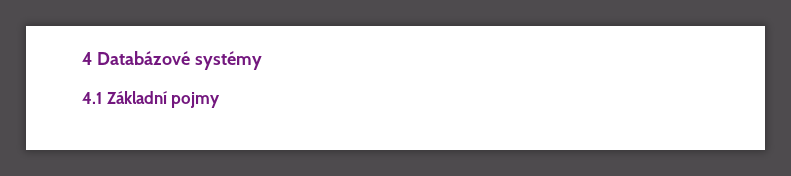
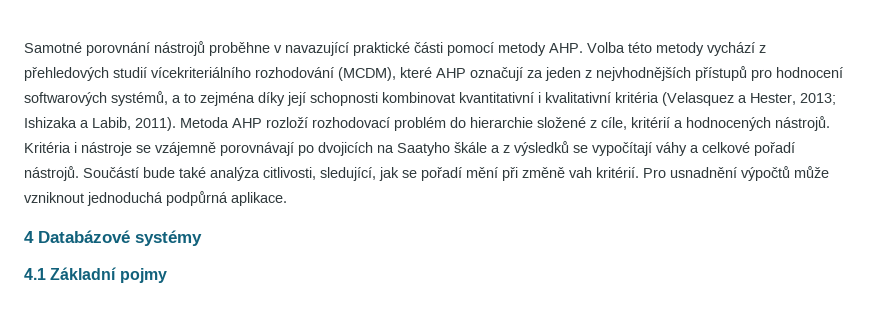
+ Samotné porovnání nástrojů proběhne v navazující praktické části pomocí metody AHP. Volba této metody vychází z přehledových studií vícekriteriálního rozhodování (MCDM), které AHP označují za jeden z nejvhodnějších přístupů pro hodnocení softwarových systémů, a to zejména díky její schopnosti kombinovat kvantitativní i kvalitativní kritéria (Velasquez a Hester, 2013; Ishizaka a Labib, 2011). Metoda AHP rozloží rozhodovací problém do hierarchie složené z cíle, kritérií a hodnocených nástrojů. Kritéria i nástroje se vzájemně porovnávají po dvojicích na Saatyho škále a z výsledků se vypočítají váhy a celkové pořadí nástrojů. Součástí bude také analýza citlivosti, sledující, jak se pořadí mění při změně vah kritérií. Pro usnadnění výpočtů může vzniknout jednoduchá podpůrná aplikace.

